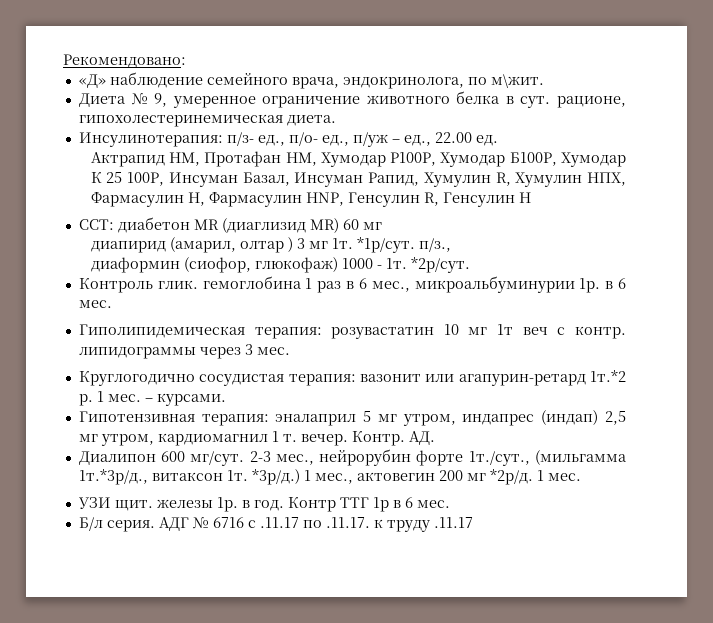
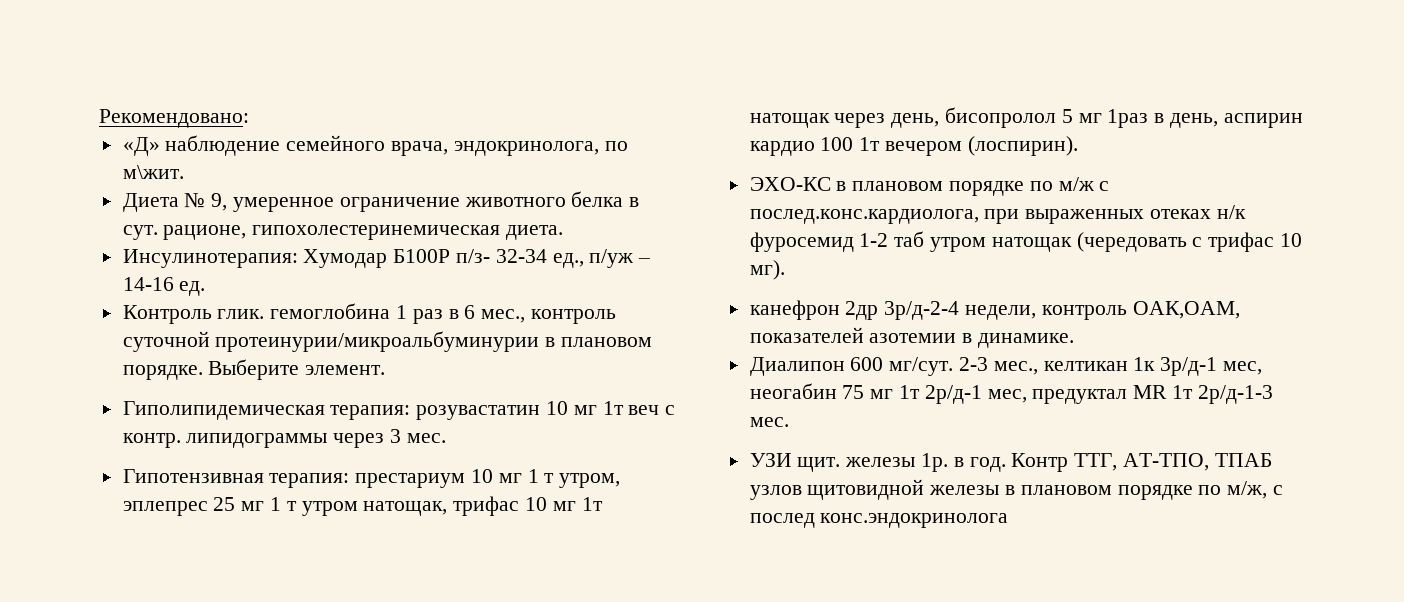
- Инсулинотерапия: п/з- ед., п/о- ед., п/уж – ед., 22.00 ед.
+ Инсулинотерапия: Хумодар Б100Р п/з- 32-34 ед., п/уж – 14-16 ед.
- Актрапид НМ, Протафан НМ, Хумодар Р100Р, Хумодар Б100Р, Хумодар К 25 100Р, Инсуман Базал, Инсуман Рапид, Хумулин R, Хумулин НПХ, Фармасулин Н, Фармасулин НNР, Генсулин R, Генсулин Н
- ССТ: диабетон МR (диаглизид МR) 60 мг
- диапирид (амарил, олтар ) 3 мг 1т. *1р/сут. п/з.,
- диаформин (сиофор, глюкофаж) 1000 - 1т. *2р/сут.
- Контроль глик. гемоглобина 1 раз в 6 мес., микроальбуминурии 1р. в 6 мес.
+ Контроль глик. гемоглобина 1 раз в 6 мес., контроль суточной протеинурии/микроальбуминурии в плановом порядке. Выберите элемент.
- Круглогодично сосудистая терапия: вазонит или агапурин-ретард 1т.*2 р. 1 мес. – курсами.
- Гипотензивная терапия: эналаприл 5 мг утром, индапрес (индап) 2,5 мг утром, кардиомагнил 1 т. вечер. Контр. АД.
+ Гипотензивная терапия: престариум 10 мг 1 т утром, эплепрес 25 мг 1 т утром натощак, трифас 10 мг 1т натощак через день, бисопролол 5 мг 1раз в день, аспирин кардио 100 1т вечером (лоспирин).
+ ЭХО-КС в плановом порядке по м/ж с послед.конс.кардиолога, при выраженных отеках н/к фуросемид 1-2 таб утром натощак (чередовать с трифас 10 мг).
+ канефрон 2др 3р/д-2-4 недели, контроль ОАК,ОАМ, показателей азотемии в динамике.
- 2-3 мес., нейрорубин форте 1т./сут., (мильгамма 1т.*3р/д., витаксон 1т. *3р/д.) 1 мес., актовегин 200 мг *2р/д. 1 мес.
+ 2-3 мес., келтикан 1к 3р/д-1 мес, неогабин 75 мг 1т 2р/д-1 мес, предуктал MR 1т 2р/д-1-3 мес.
- Контр ТТГ 1р в 6 мес.
- Б/л серия. АДГ № 6716 с .11.17 по .11.17. к труду .11.17
+ Контр ТТГ, АТ-ТПО, ТПАБ узлов щитовидной железы в плановом порядке по м/ж, с послед конс.эндокринолога

